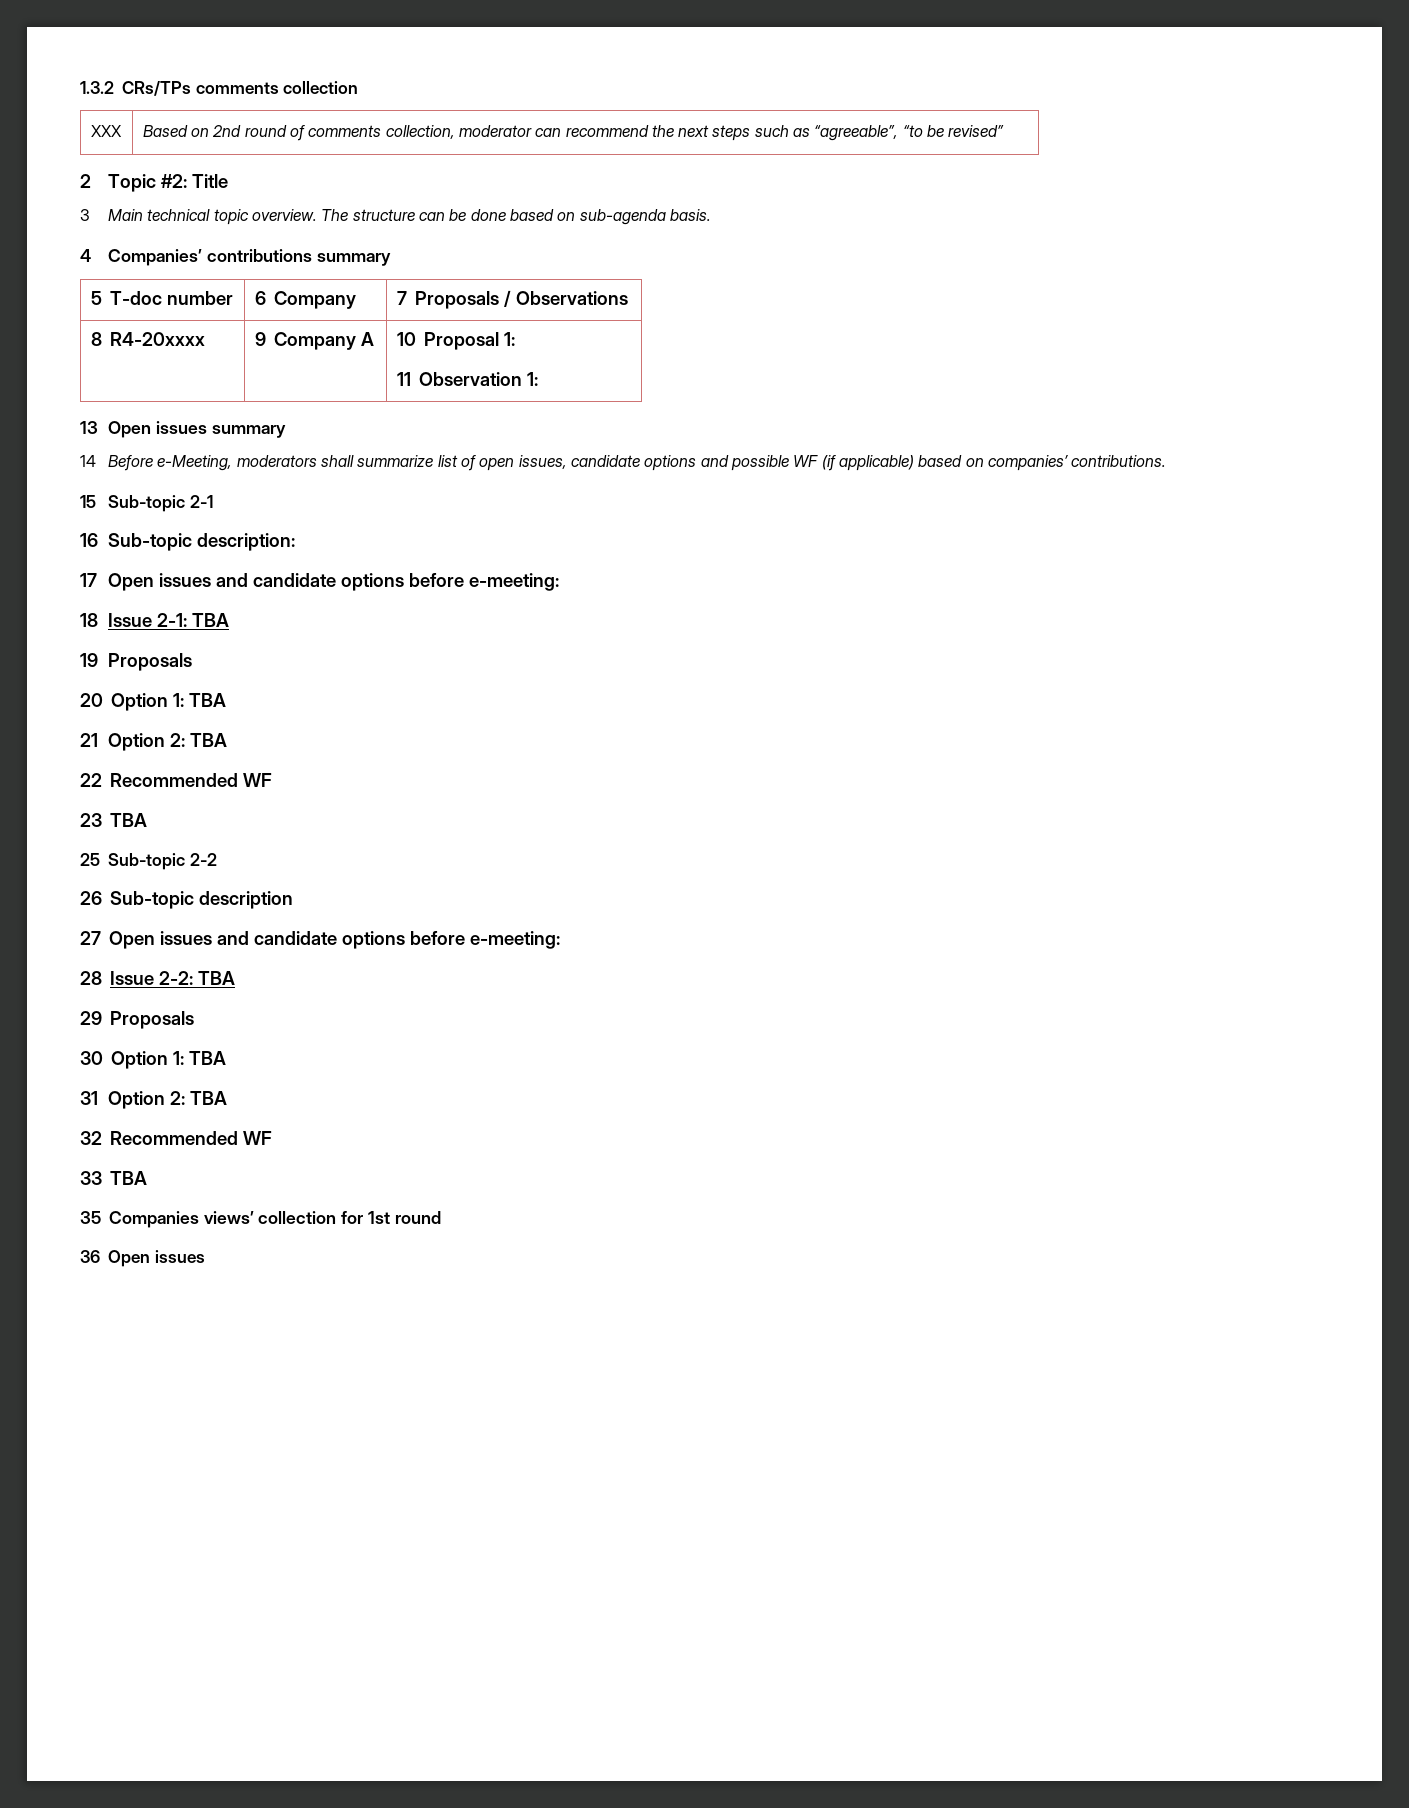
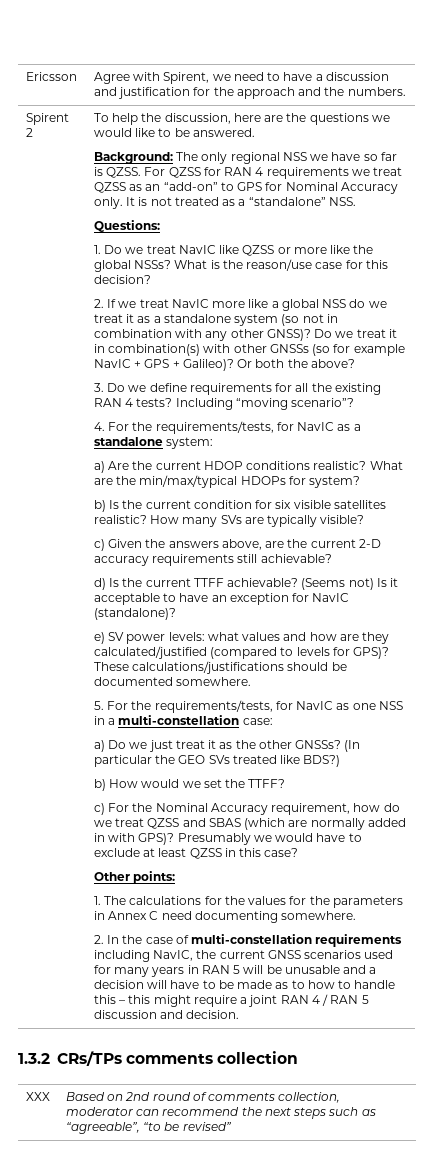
+ Ericsson | Agree with Spirent, we need to have a discussion and justification for the approach and the numbers.
+ Spirent 2 | To help the discussion, here are the questions we would like to be answered.
+ Background: The only regional NSS we have so far is QZSS. For QZSS for RAN 4 requirements we treat QZSS as an “add-on” to GPS for Nominal Accuracy only. It is not treated as a “standalone” NSS.
+ Questions:
+ 1. Do we treat NavIC like QZSS or more like the global NSSs? What is the reason/use case for this decision?
+ 2. If we treat NavIC more like a global NSS do we treat it as a standalone system (so not in combination with any other GNSS)? Do we treat it in combination(s) with other GNSSs (so for example NavIC + GPS + Galileo)? Or both the above?
+ 3. Do we define requirements for all the existing RAN 4 tests? Including “moving scenario”?
+ 4. For the requirements/tests, for NavIC as a standalone system:
+ a) Are the current HDOP conditions realistic? What are the min/max/typical HDOPs for system?
+ b) Is the current condition for six visible satellites realistic? How many SVs are typically visible?
+ c) Given the answers above, are the current 2-D accuracy requirements still achievable?
+ d) Is the current TTFF achievable? (Seems not) Is it acceptable to have an exception for NavIC (standalone)?
+ e) SV power levels: what values and how are they calculated/justified (compared to levels for GPS)? These calculations/justifications should be documented somewhere.
+ 5. For the requirements/tests, for NavIC as one NSS in a multi-constellation case:
+ a) Do we just treat it as the other GNSSs? (In particular the GEO SVs treated like BDS?)
+ b) How would we set the TTFF?
+ c) For the Nominal Accuracy requirement, how do we treat QZSS and SBAS (which are normally added in with GPS)? Presumably we would have to exclude at least QZSS in this case?
+ Other points:
+ 1. The calculations for the values for the parameters in Annex C need documenting somewhere.
+ 2. In the case of multi-constellation requirements including NavIC, the current GNSS scenarios used for many years in RAN 5 will be unusable and a decision will have to be made as to how to handle this – this might require a joint RAN 4 / RAN 5 discussion and decision.
- 2 Topic #2: Title
- 3 Main technical topic overview. The structure can be done based on sub-agenda basis.
- 4 Companies’ contributions summary
- 5 T-doc number | 6 Company | 7 Proposals / Observations
- 8 R4-20xxxx | 9 Company A | 10 Proposal 1:
- 11 Observation 1:
- 13 Open issues summary
- 14 Before e-Meeting, moderators shall summarize list of open issues, candidate options and possible WF (if applicable) based on companies’ contributions.
- 15 Sub-topic 2-1
- 16 Sub-topic description:
- 17 Open issues and candidate options before e-meeting:
- 18 Issue 2-1: TBA
- 19 Proposals
- 20 Option 1: TBA
- 21 Option 2: TBA
- 22 Recommended WF
- 23 TBA
- 25 Sub-topic 2-2
- 26 Sub-topic description
- 27 Open issues and candidate options before e-meeting:
- 28 Issue 2-2: TBA
- 29 Proposals
- 30 Option 1: TBA
- 31 Option 2: TBA
- 32 Recommended WF
- 33 TBA
- 35 Companies views’ collection for 1st round
- 36 Open issues

